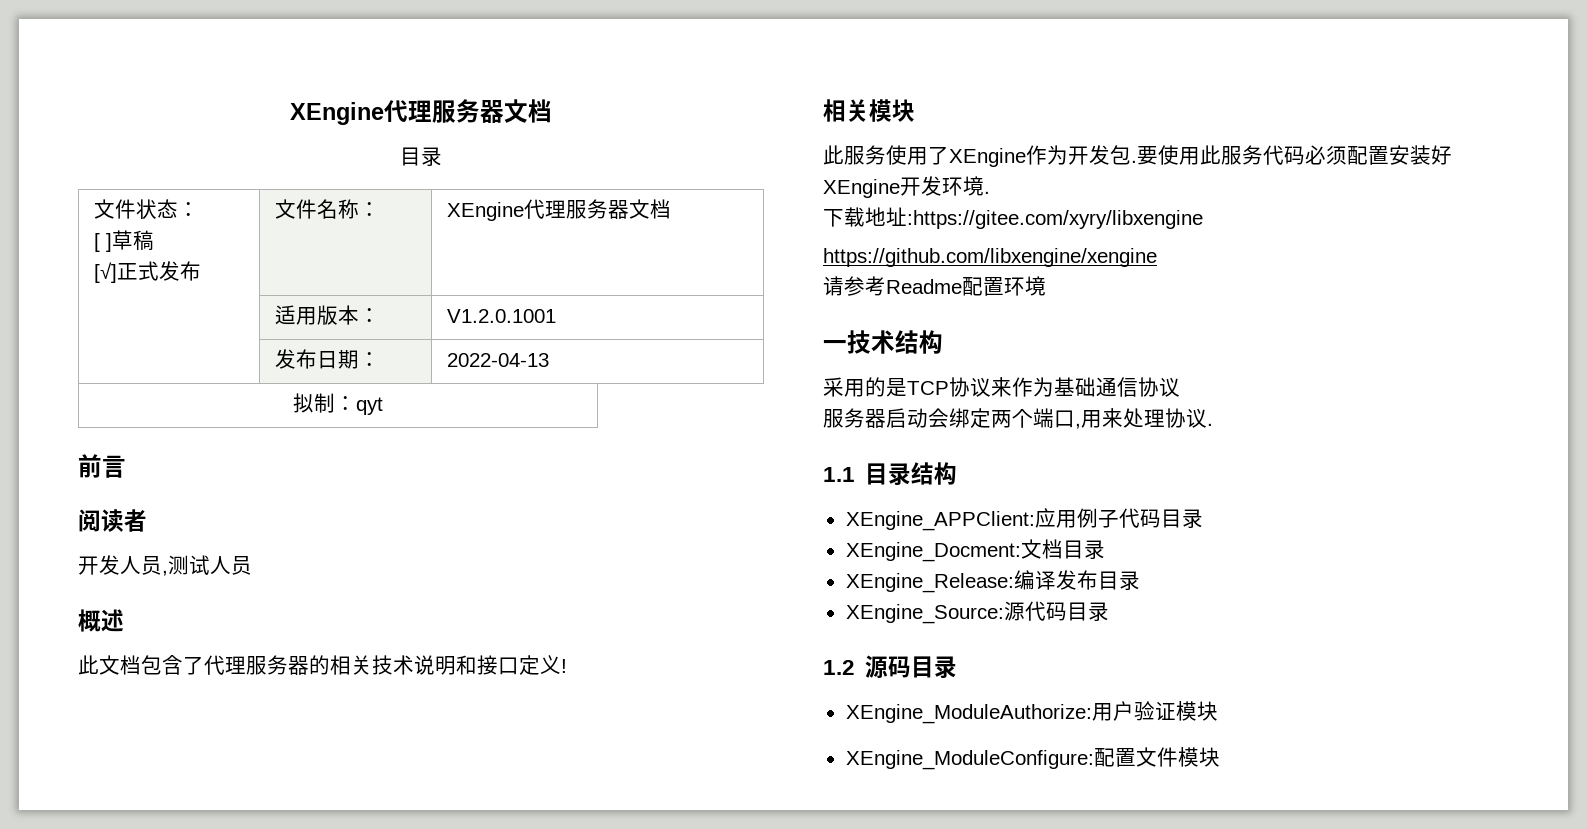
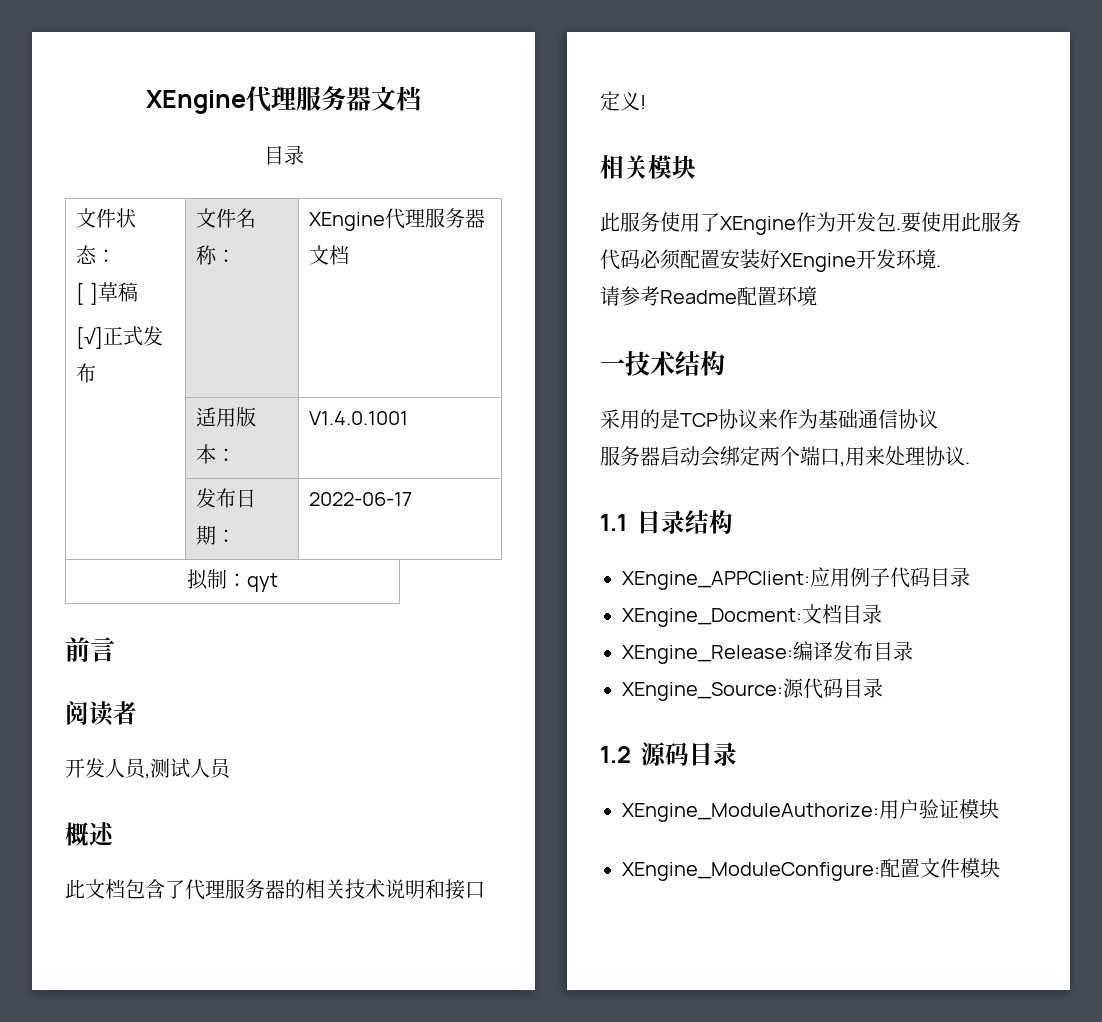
- | 适用版本： | V1.2.0.1001
+ | 适用版本： | V1.4.0.1001
- | 发布日期： | 2022-04-13
+ | 发布日期： | 2022-06-17
- 下载地址:https://gitee.com/xyry/libxengine
- https://github.com/libxengine/xengine

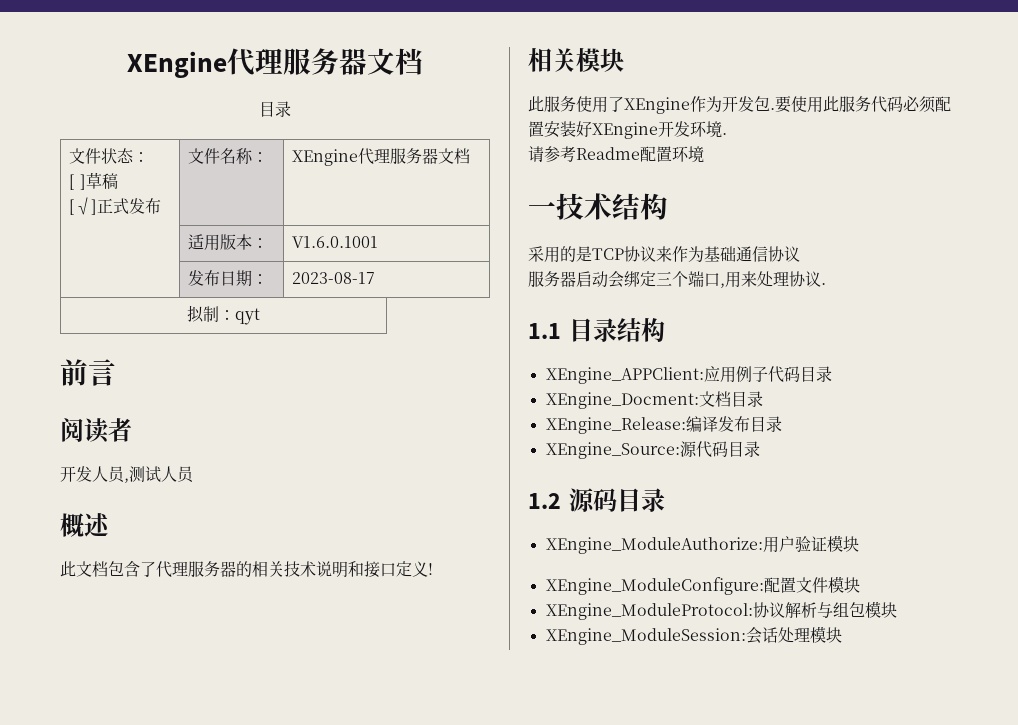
- | 适用版本： | V1.4.0.1001
+ | 适用版本： | V1.6.0.1001
- | 发布日期： | 2022-06-17
+ | 发布日期： | 2023-08-17
- 服务器启动会绑定两个端口,用来处理协议.
+ 服务器启动会绑定三个端口,用来处理协议.
+ XEngine_ModuleProtocol:协议解析与组包模块
+ XEngine_ModuleSession:会话处理模块

